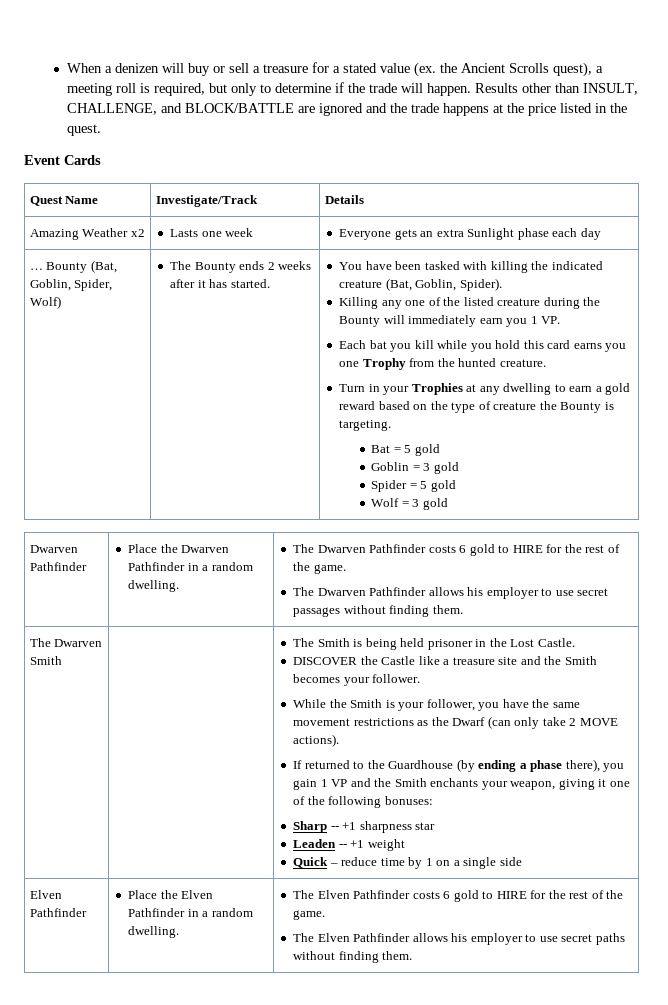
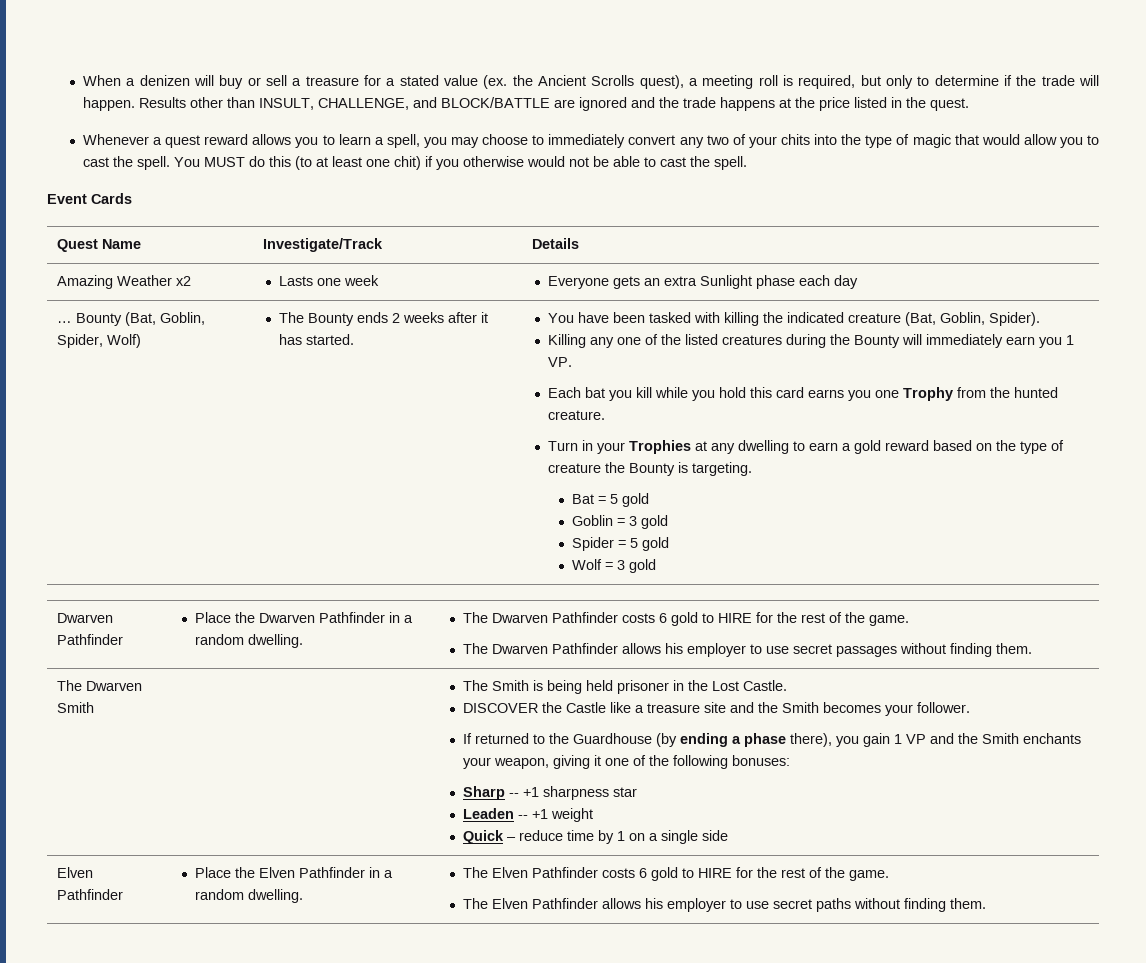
+ Whenever a quest reward allows you to learn a spell, you may choose to immediately convert any two of your chits into the type of magic that would allow you to cast the spell. You MUST do this (to at least one chit) if you otherwise would not be able to cast the spell.
- Killing any one of the listed creature during the Bounty will immediately earn you 1 VP.
+ Killing any one of the listed creatures during the Bounty will immediately earn you 1 VP.
- While the Smith is your follower, you have the same movement restrictions as the Dwarf (can only take 2 MOVE actions).

